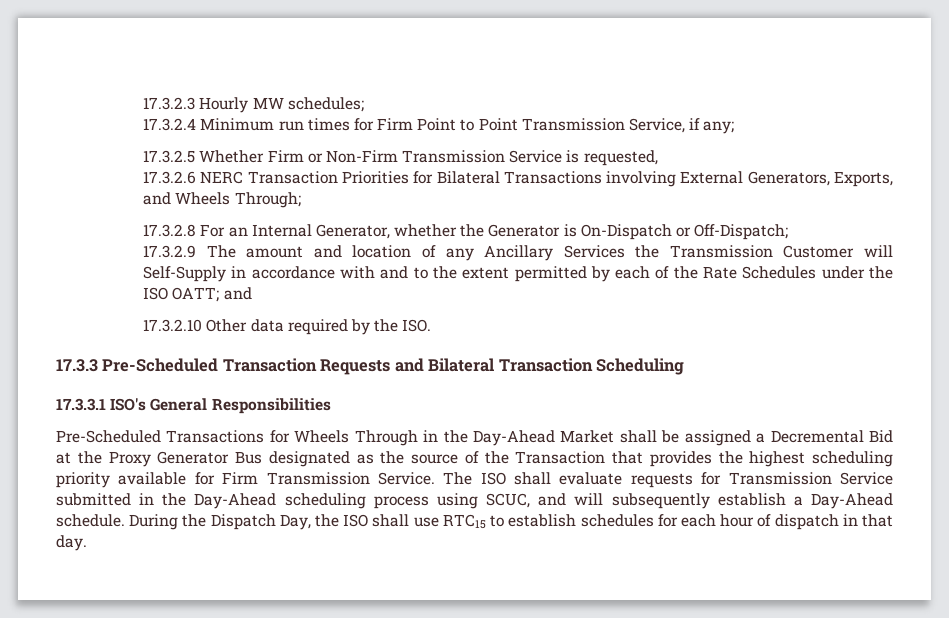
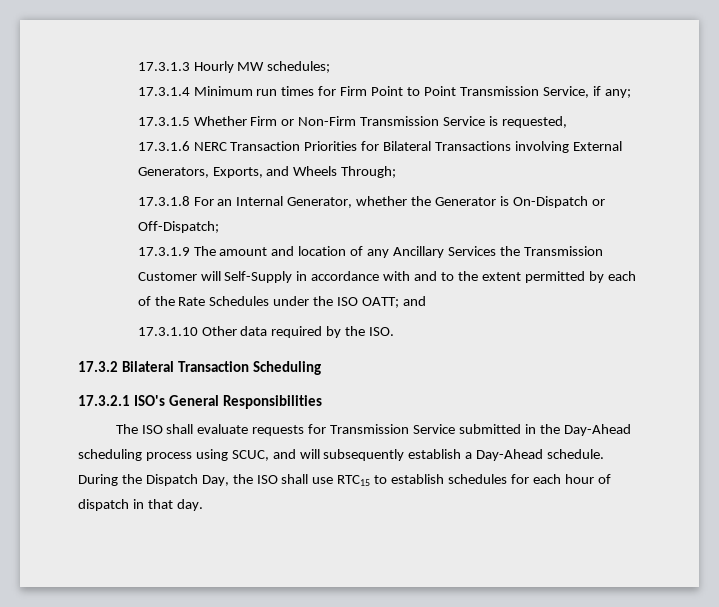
- 17.3.2.3 Hourly MW schedules;
+ 17.3.1.3 Hourly MW schedules;
- 17.3.2.4 Minimum run times for Firm Point to Point Transmission Service, if any;
+ 17.3.1.4 Minimum run times for Firm Point to Point Transmission Service, if any;
- 17.3.2.5 Whether Firm or Non-Firm Transmission Service is requested,
+ 17.3.1.5 Whether Firm or Non-Firm Transmission Service is requested,
- 17.3.2.6 NERC Transaction Priorities for Bilateral Transactions involving External Generators, Exports, and Wheels Through;
+ 17.3.1.6 NERC Transaction Priorities for Bilateral Transactions involving External Generators, Exports, and Wheels Through;
- 17.3.2.8 For an Internal Generator, whether the Generator is On-Dispatch or Off-Dispatch;
+ 17.3.1.8 For an Internal Generator, whether the Generator is On-Dispatch or Off-Dispatch;
- 17.3.2.9 The amount and location of any Ancillary Services the Transmission Customer will Self-Supply in accordance with and to the extent permitted by each of the Rate Schedules under the ISO OATT; and
+ 17.3.1.9 The amount and location of any Ancillary Services the Transmission Customer will Self-Supply in accordance with and to the extent permitted by each of the Rate Schedules under the ISO OATT; and
- 17.3.2.10 Other data required by the ISO.
+ 17.3.1.10 Other data required by the ISO.
- 17.3.3 Pre-Scheduled Transaction Requests and Bilateral Transaction Scheduling
+ 17.3.2 Bilateral Transaction Scheduling
- 17.3.3.1 ISO's General Responsibilities
+ 17.3.2.1 ISO's General Responsibilities
- Pre-Scheduled Transactions for Wheels Through in the Day-Ahead Market shall be assigned a Decremental Bid at the Proxy Generator Bus designated as the source of the Transaction that provides the highest scheduling priority available for Firm Transmission Service.

